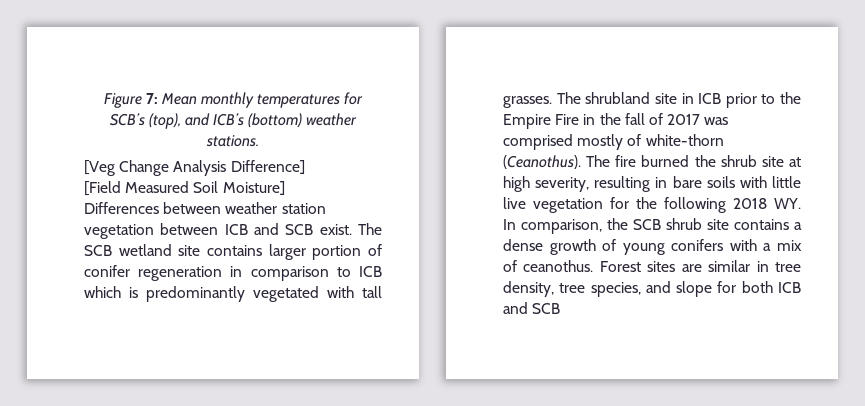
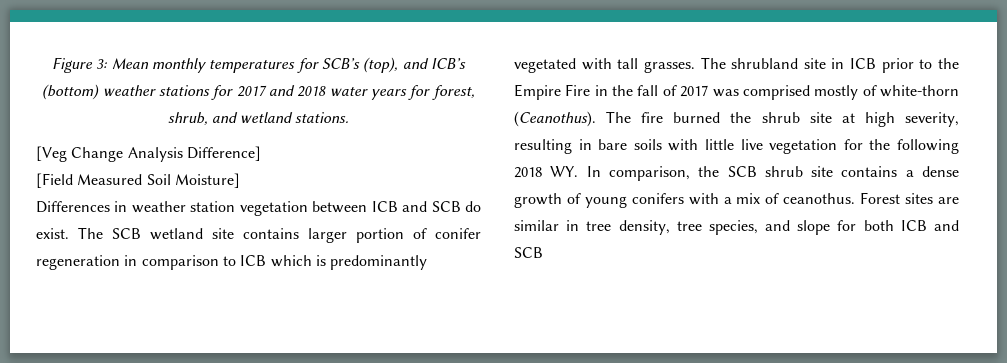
- Figure 7: Mean monthly temperatures for SCB’s (top), and ICB’s (bottom) weather stations.
+ Figure 3: Mean monthly temperatures for SCB’s (top), and ICB’s (bottom) weather stations for 2017 and 2018 water years for forest, shrub, and wetland stations.
- Differences between weather station vegetation between ICB and SCB exist.
+ Differences in weather station vegetation between ICB and SCB do exist.

